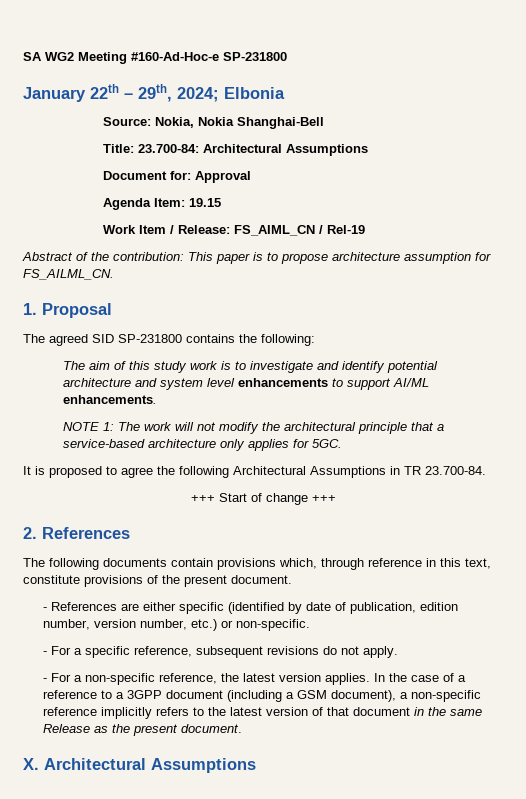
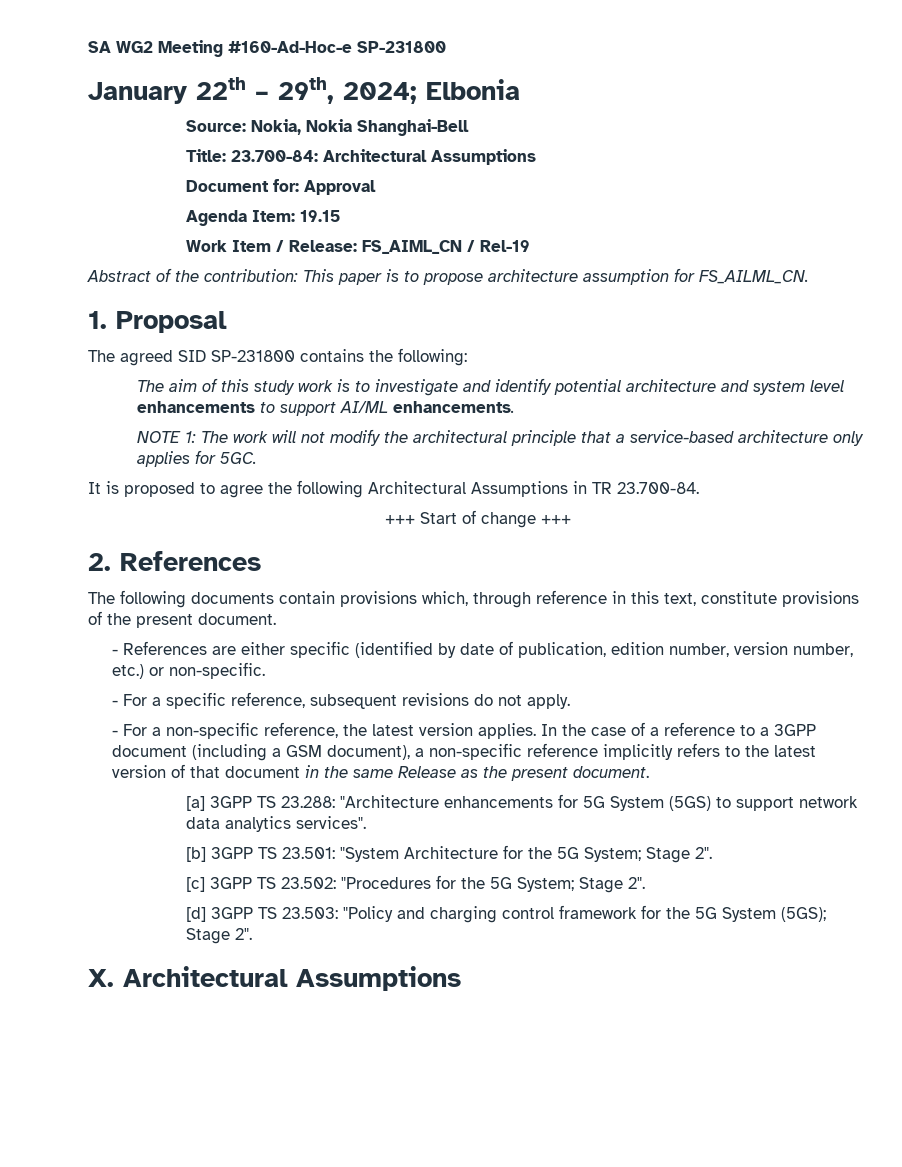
+ [a] 3GPP TS 23.288: "Architecture enhancements for 5G System (5GS) to support network data analytics services".
+ [b] 3GPP TS 23.501: "System Architecture for the 5G System; Stage 2".
+ [c] 3GPP TS 23.502: "Procedures for the 5G System; Stage 2".
+ [d] 3GPP TS 23.503: "Policy and charging control framework for the 5G System (5GS); Stage 2".

